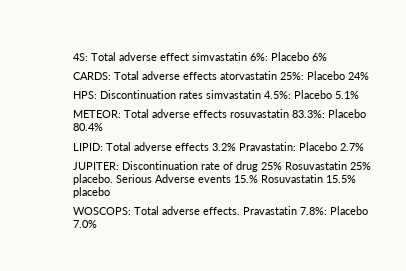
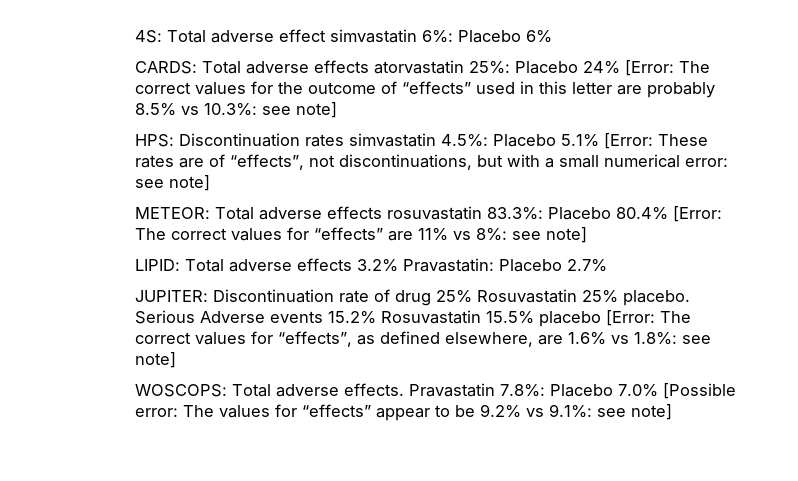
- CARDS: Total adverse effects atorvastatin 25%: Placebo 24%
+ CARDS: Total adverse effects atorvastatin 25%: Placebo 24% [Error: The correct values for the outcome of “effects” used in this letter are probably 8.5% vs 10.3%: see note]
- HPS: Discontinuation rates simvastatin 4.5%: Placebo 5.1%
+ HPS: Discontinuation rates simvastatin 4.5%: Placebo 5.1% [Error: These rates are of “effects”, not discontinuations, but with a small numerical error: see note]
- METEOR: Total adverse effects rosuvastatin 83.3%: Placebo 80.4%
+ METEOR: Total adverse effects rosuvastatin 83.3%: Placebo 80.4% [Error: The correct values for “effects” are 11% vs 8%: see note]
- Serious Adverse events 15.% Rosuvastatin 15.5% placebo
+ Serious Adverse events 15.2% Rosuvastatin 15.5% placebo [Error: The correct values for “effects”, as defined elsewhere, are 1.6% vs 1.8%: see note]
- Pravastatin 7.8%: Placebo 7.0%
+ Pravastatin 7.8%: Placebo 7.0% [Possible error: The values for “effects” appear to be 9.2% vs 9.1%: see note]

